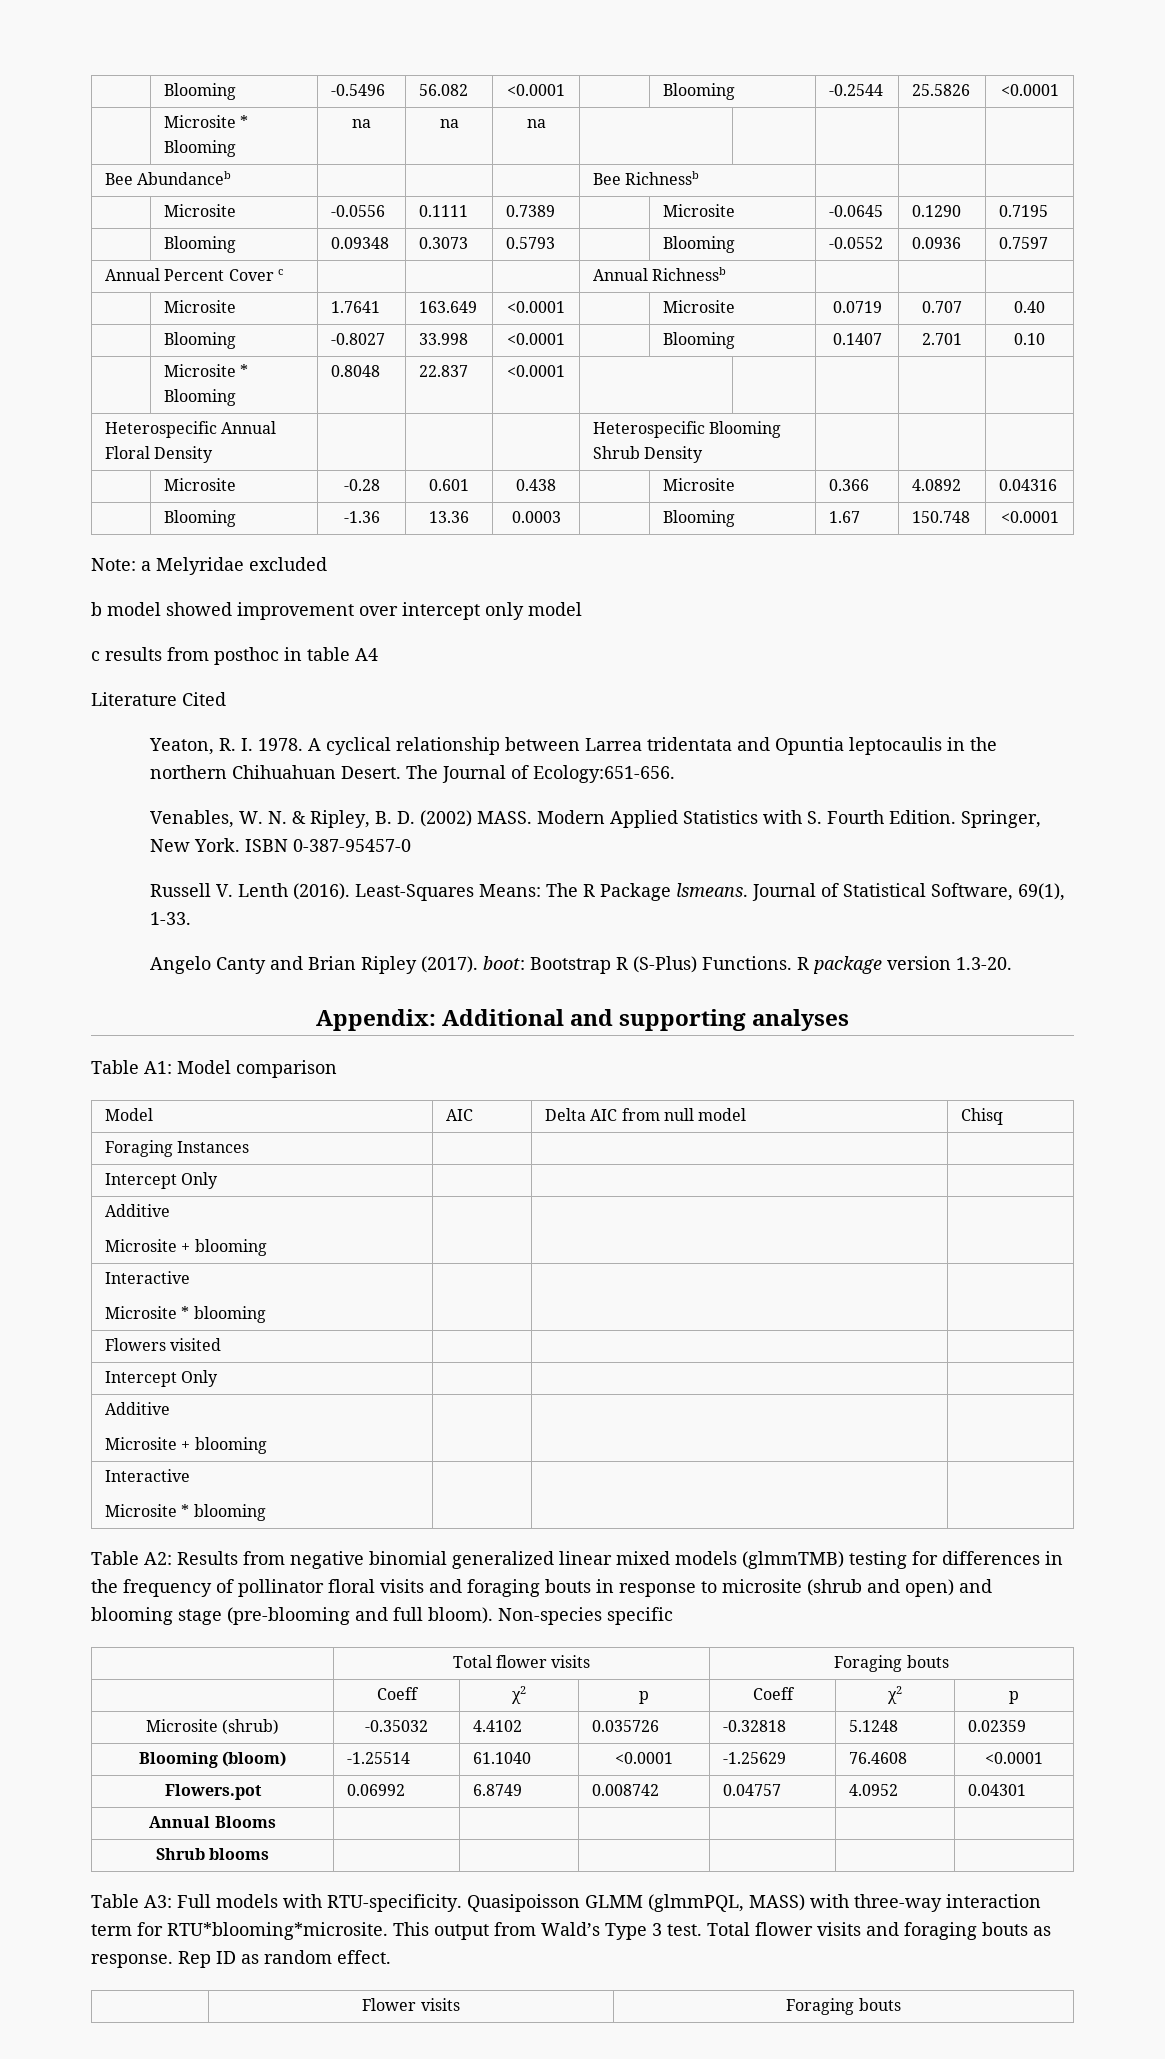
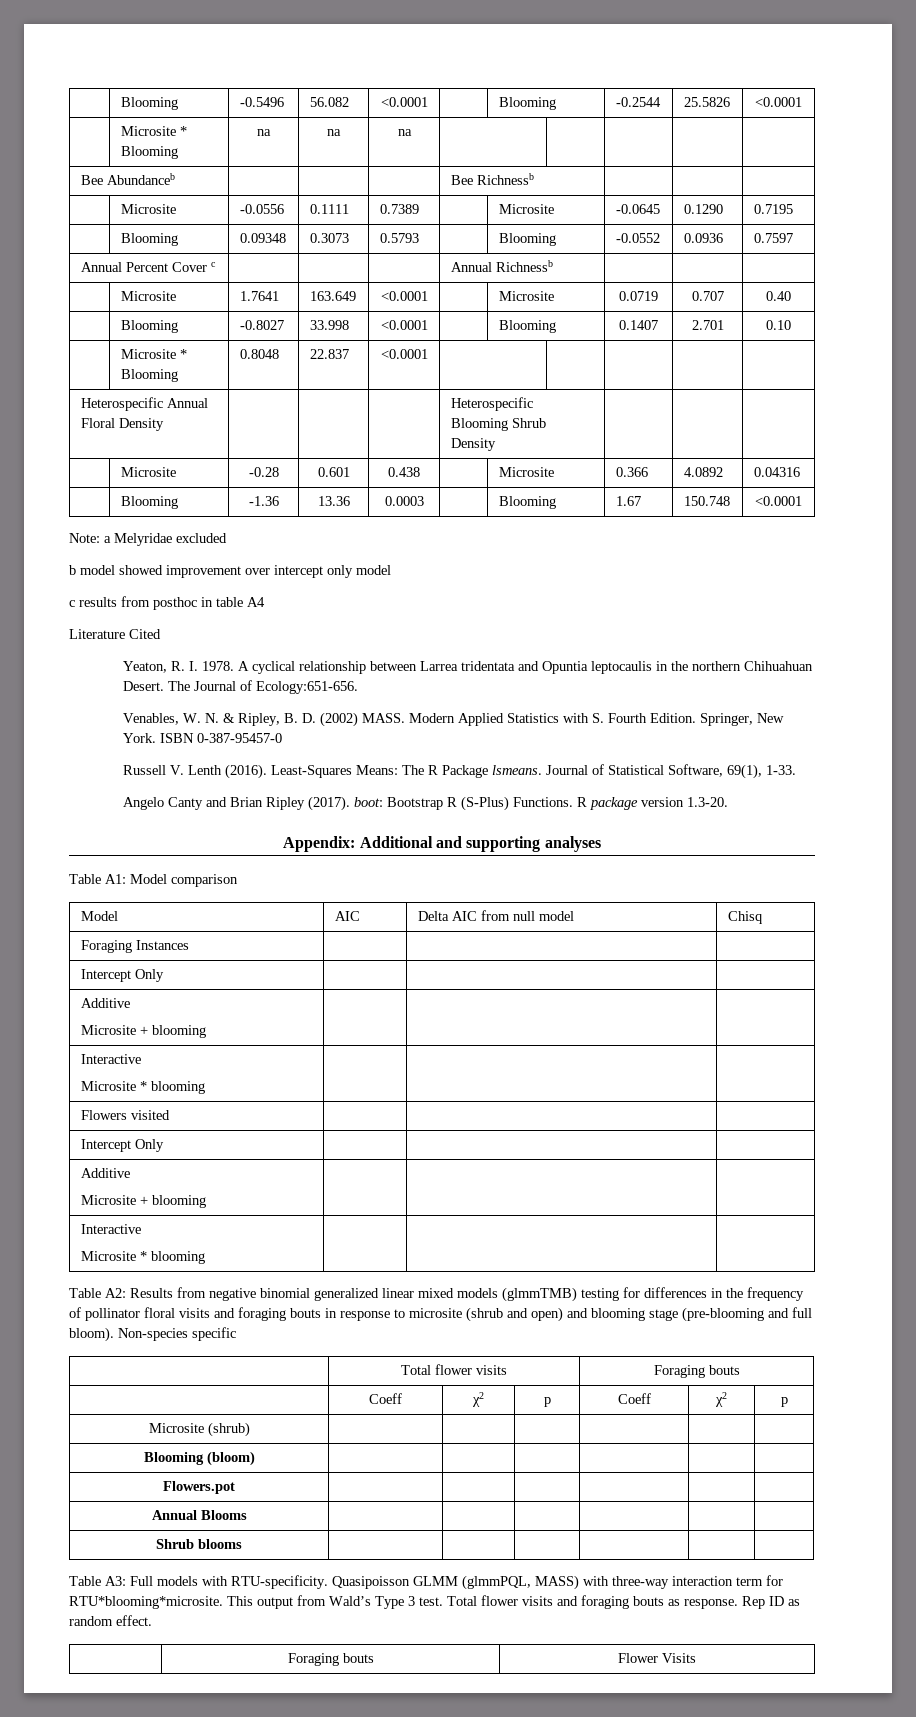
- Microsite (shrub) | -0.35032 | 4.4102 | 0.035726 | -0.32818 | 5.1248 | 0.02359
- Blooming (bloom) | -1.25514 | 61.1040 | <0.0001 | -1.25629 | 76.4608 | <0.0001
- Flowers.pot | 0.06992 | 6.8749 | 0.008742 | 0.04757 | 4.0952 | 0.04301
+ Microsite (shrub) | | | | | |
+ Blooming (bloom) | | | | | |
+ Flowers.pot | | | | | |
- | Flower visits | Foraging bouts
+ | Foraging bouts | Flower Visits

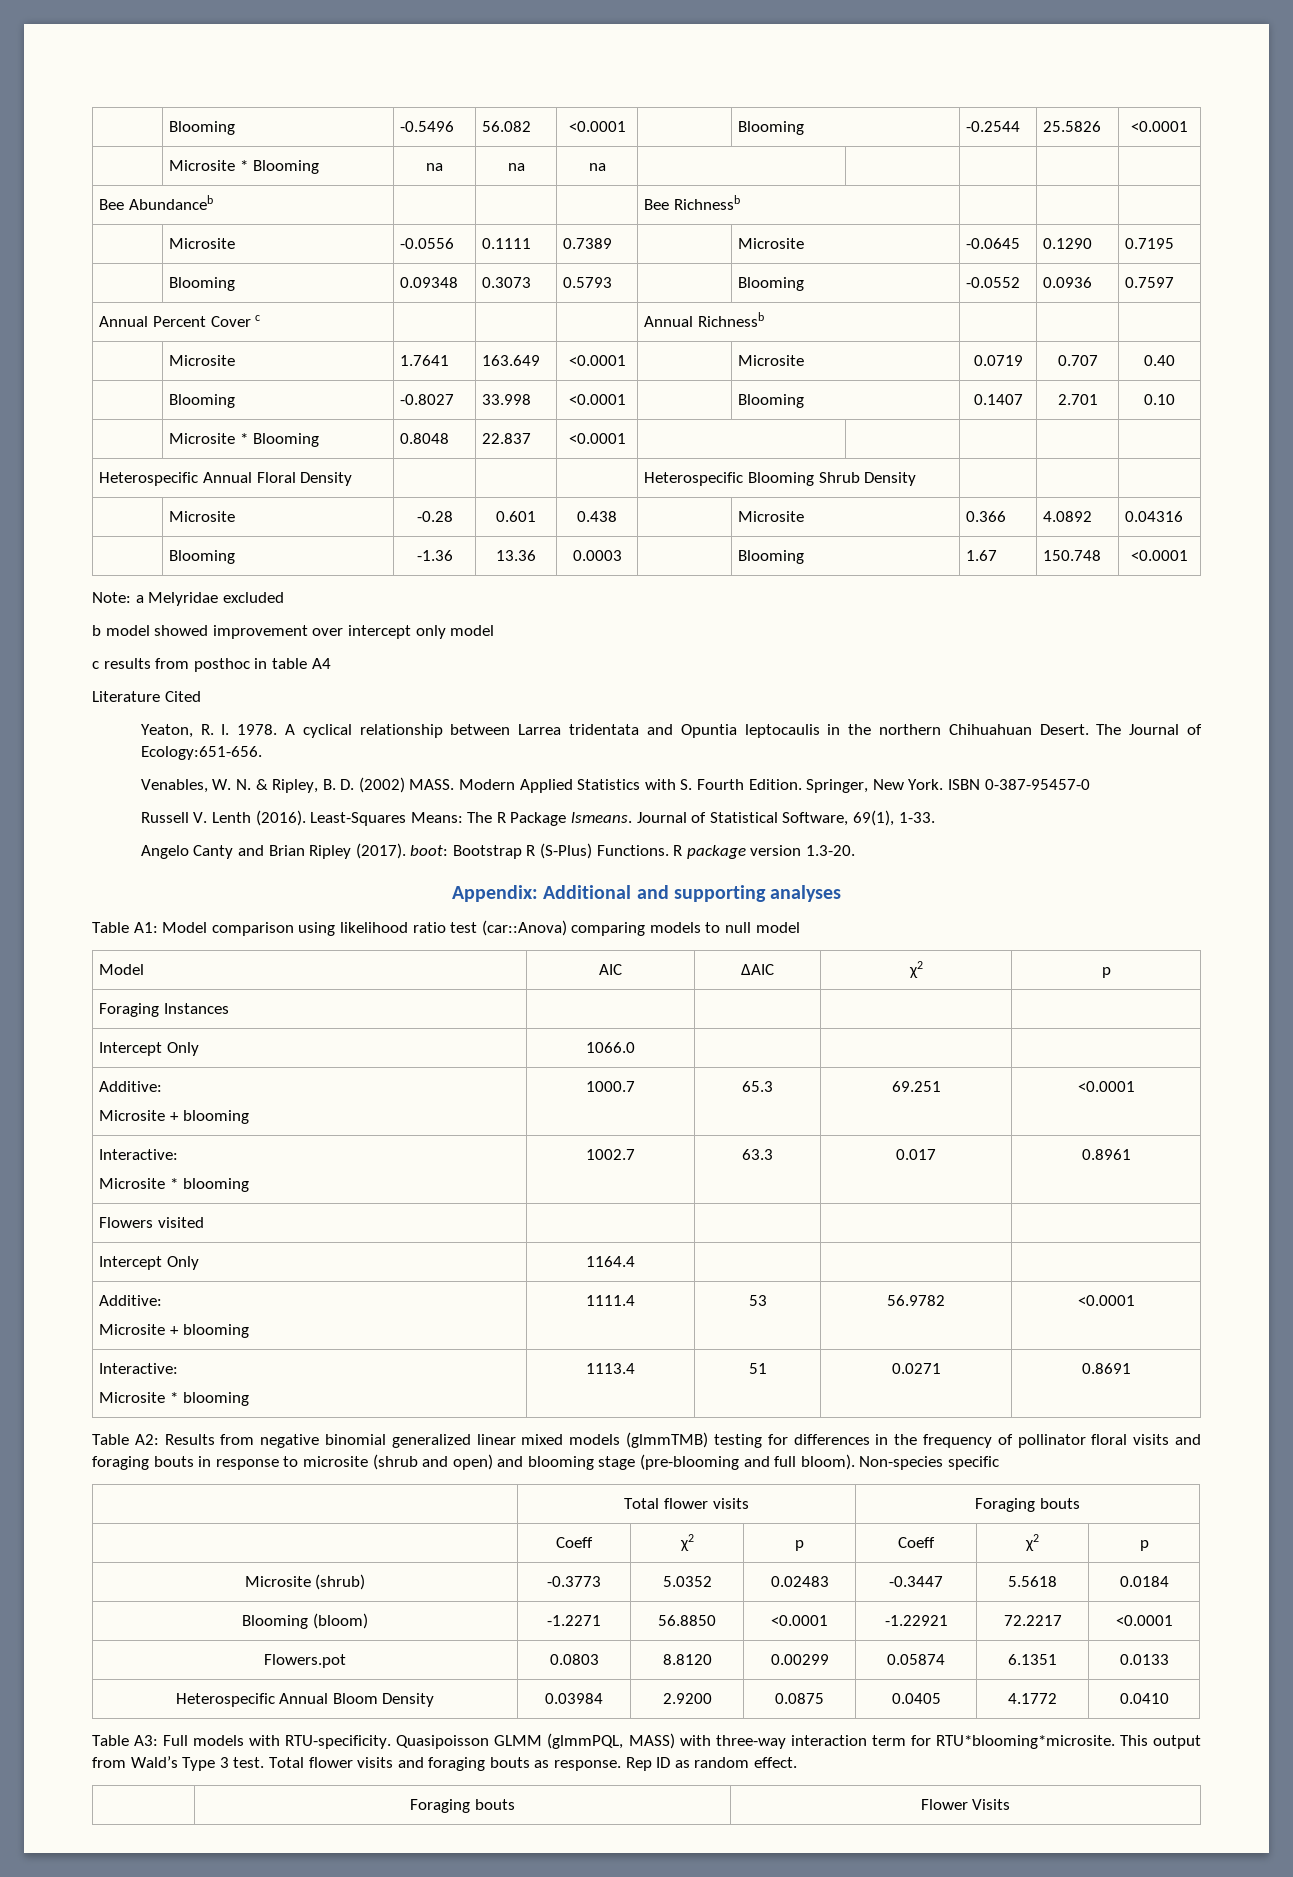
- Table A1: Model comparison
- Model | AIC | Delta AIC from null model | Chisq
+ Table A1: Model comparison using likelihood ratio test (car::Anova) comparing models to null model
+ Model | AIC | ΔAIC | χ2 | p
- Foraging Instances | | |
- Intercept Only | | |
- Additive
- Microsite + blooming | | |
- Interactive
- Microsite * blooming | | |
+ Foraging Instances | | | |
+ Intercept Only | 1066.0 | | |
+ Additive:
+ Microsite + blooming | 1000.7 | 65.3 | 69.251 | <0.0001
+ Interactive:
+ Microsite * blooming | 1002.7 | 63.3 | 0.017 | 0.8961
- Flowers visited | | |
- Intercept Only | | |
- Additive
- Microsite + blooming | | |
- Interactive
- Microsite * blooming | | |
+ Flowers visited | | | |
+ Intercept Only | 1164.4 | | |
+ Additive:
+ Microsite + blooming | 1111.4 | 53 | 56.9782 | <0.0001
+ Interactive:
+ Microsite * blooming | 1113.4 | 51 | 0.0271 | 0.8691
- Microsite (shrub) | | | | | |
- Blooming (bloom) | | | | | |
- Flowers.pot | | | | | |
- Annual Blooms | | | | | |
- Shrub blooms | | | | | |
+ Microsite (shrub) | -0.3773 | 5.0352 | 0.02483 | -0.3447 | 5.5618 | 0.0184
+ Blooming (bloom) | -1.2271 | 56.8850 | <0.0001 | -1.22921 | 72.2217 | <0.0001
+ Flowers.pot | 0.0803 | 8.8120 | 0.00299 | 0.05874 | 6.1351 | 0.0133
+ Heterospecific Annual Bloom Density | 0.03984 | 2.9200 | 0.0875 | 0.0405 | 4.1772 | 0.0410

